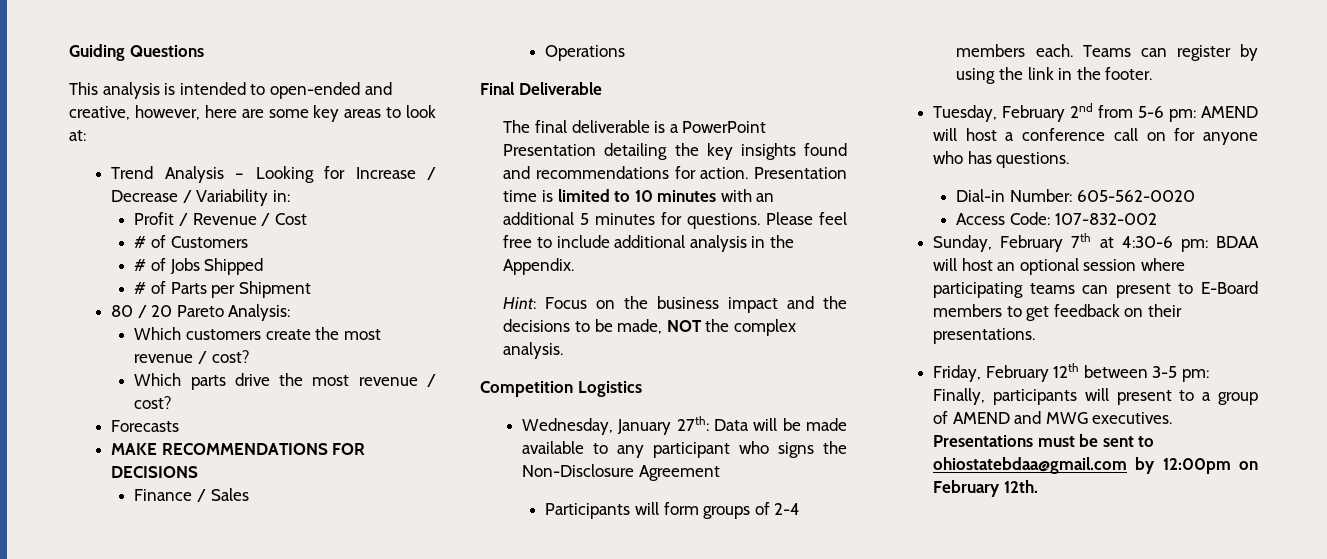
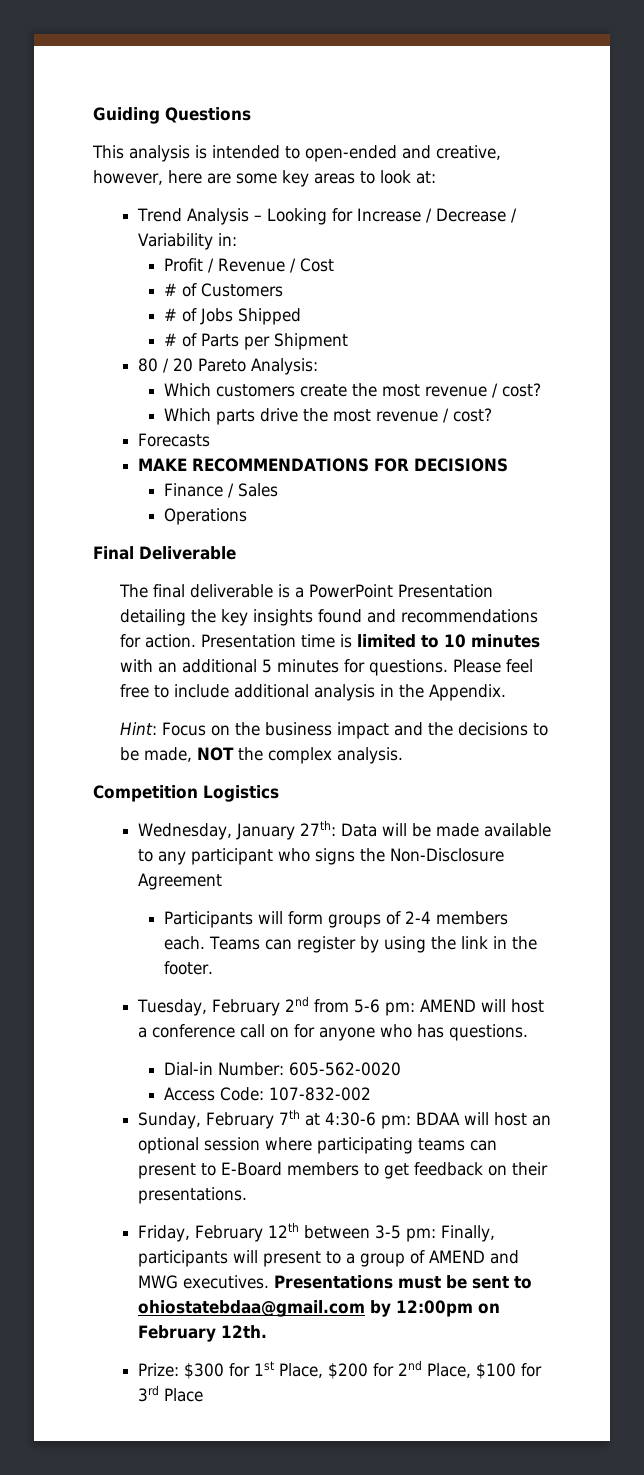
+ Prize: $300 for 1st Place, $200 for 2nd Place, $100 for 3rd Place

